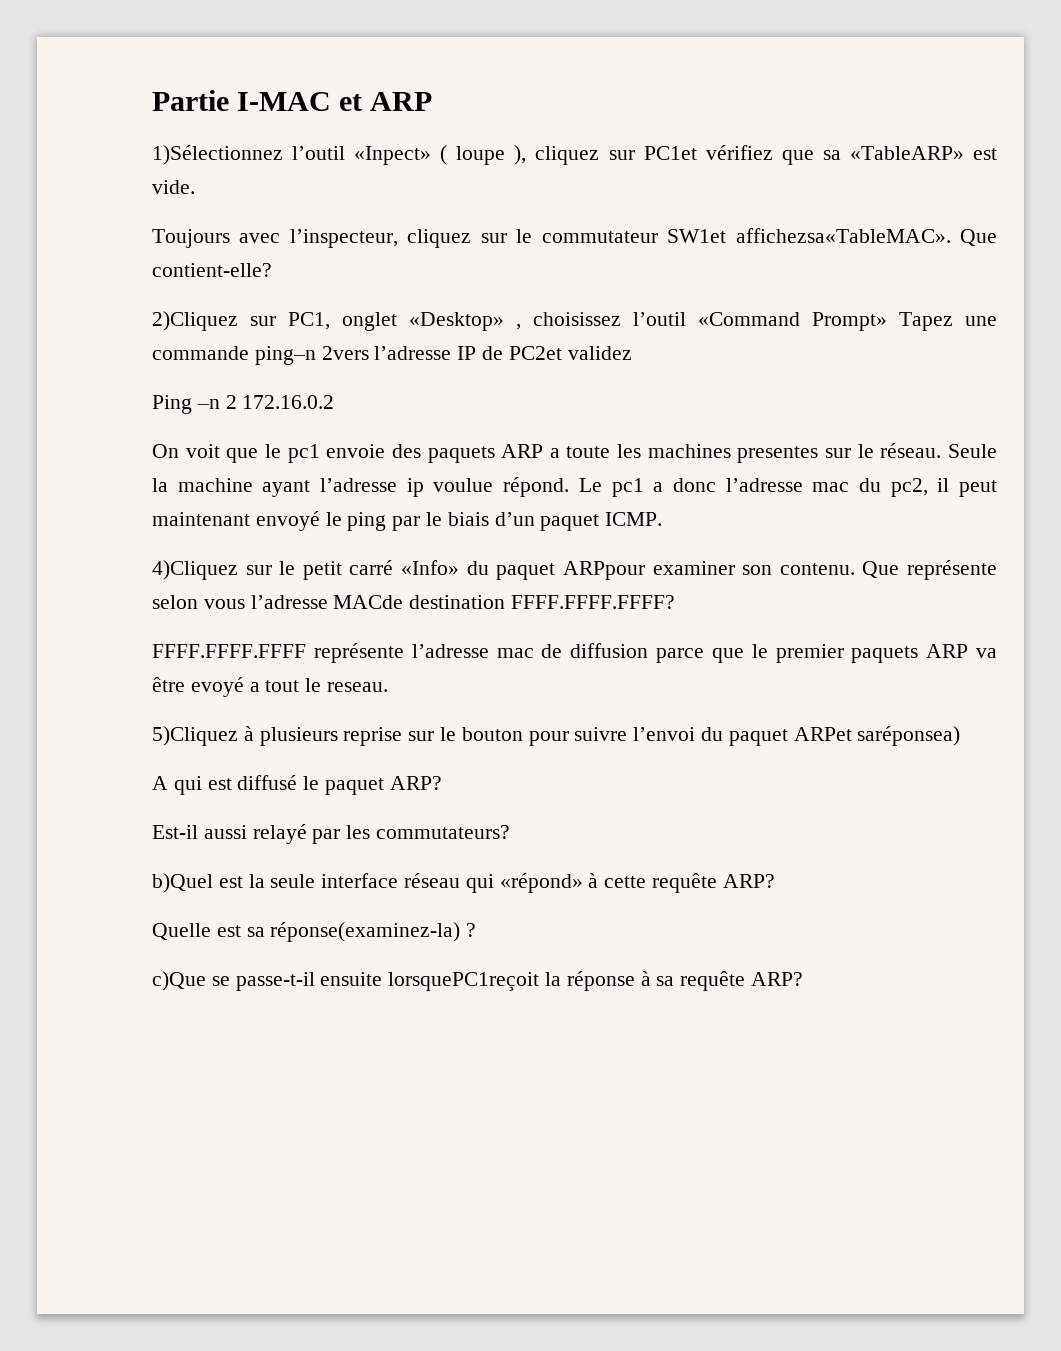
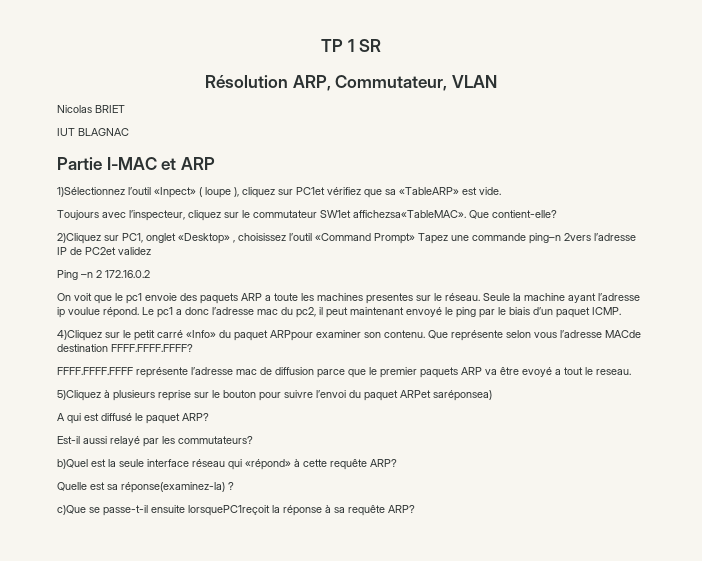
+ TP 1 SR
+ Résolution ARP, Commutateur, VLAN
+ Nicolas BRIET
+ IUT BLAGNAC

